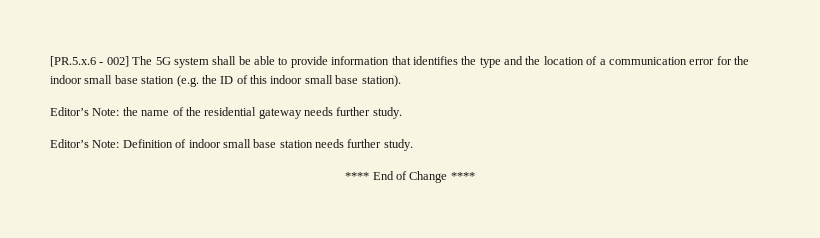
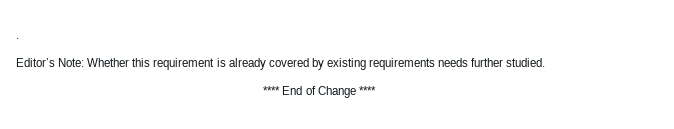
- [PR.5.x.6 - 002] The 5G system shall be able to provide information that identifies the type and the location of a communication error for the indoor small base station (e.g. the ID of this indoor small base station).
- Editor’s Note: the name of the residential gateway needs further study.
- Editor’s Note: Definition of indoor small base station needs further study.
+ .
+ Editor’s Note: Whether this requirement is already covered by existing requirements needs further studied.

